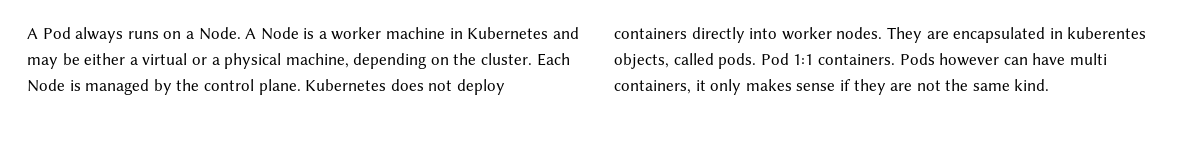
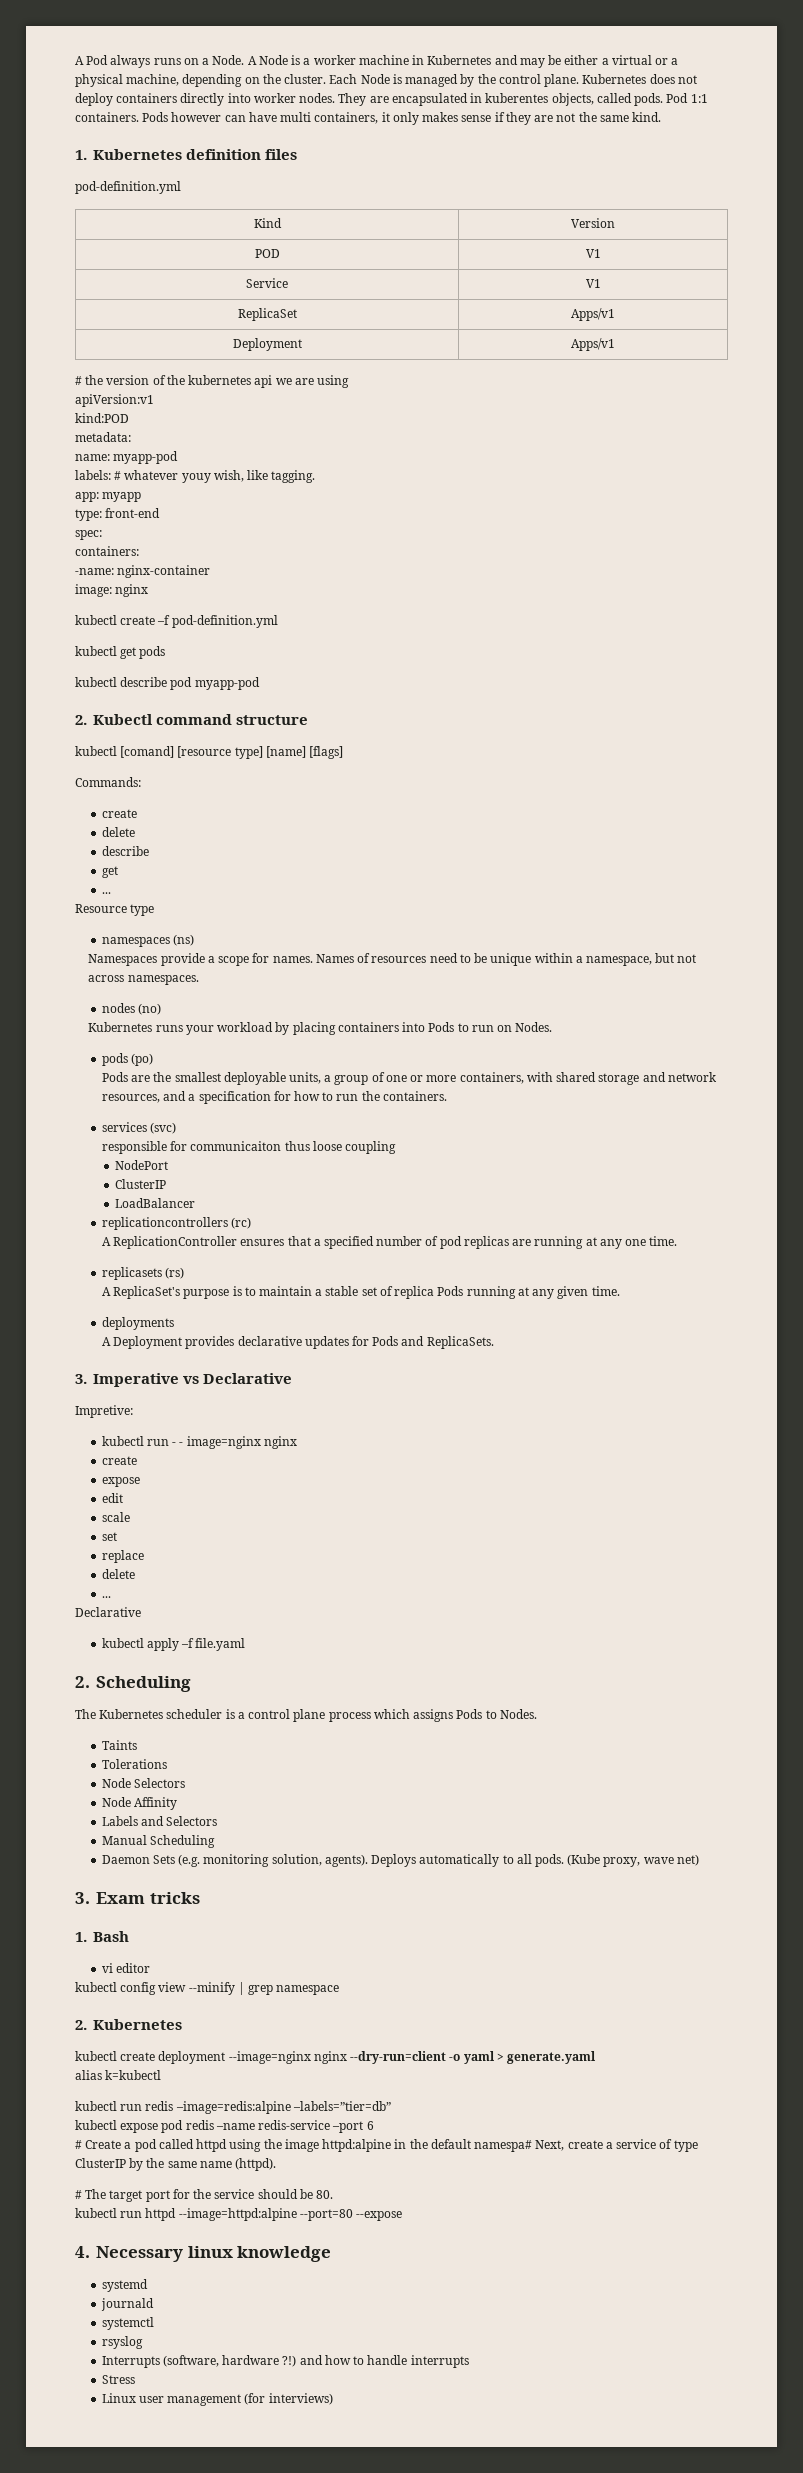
+ 1. Kubernetes definition files
+ pod-definition.yml
+ Kind | Version
+ POD | V1
+ Service | V1
+ ReplicaSet | Apps/v1
+ Deployment | Apps/v1
+ # the version of the kubernetes api we are using
+ apiVersion:v1
+ kind:POD
+ metadata:
+ name: myapp-pod
+ labels: # whatever youy wish, like tagging.
+ app: myapp
+ type: front-end
+ spec:
+ containers:
+ -name: nginx-container
+ image: nginx
+ kubectl create –f pod-definition.yml
+ kubectl get pods
+ kubectl describe pod myapp-pod
+ 2. Kubectl command structure
+ kubectl [comand] [resource type] [name] [flags]
+ Commands:
+ create
+ delete
+ describe
+ get
+ ...
+ Resource type
+ namespaces (ns)
+ Namespaces provide a scope for names. Names of resources need to be unique within a namespace, but not across namespaces.
+ nodes (no)
+ Kubernetes runs your workload by placing containers into Pods to run on Nodes.
+ pods (po)
+ Pods are the smallest deployable units, a group of one or more containers, with shared storage and network resources, and a specification for how to run the containers.
+ services (svc)
+ responsible for communicaiton thus loose coupling
+ NodePort
+ ClusterIP
+ LoadBalancer
+ replicationcontrollers (rc)
+ A ReplicationController ensures that a specified number of pod replicas are running at any one time.
+ replicasets (rs)
+ A ReplicaSet's purpose is to maintain a stable set of replica Pods running at any given time.
+ deployments
+ A Deployment provides declarative updates for Pods and ReplicaSets.
+ 3. Imperative vs Declarative
+ Impretive:
+ kubectl run - - image=nginx nginx
+ create
+ expose
+ edit
+ scale
+ set
+ replace
+ delete
+ ...
+ Declarative
+ kubectl apply –f file.yaml
+ 2. Scheduling
+ The Kubernetes scheduler is a control plane process which assigns Pods to Nodes.
+ Taints
+ Tolerations
+ Node Selectors
+ Node Affinity
+ Labels and Selectors
+ Manual Scheduling
+ Daemon Sets (e.g. monitoring solution, agents). Deploys automatically to all pods. (Kube proxy, wave net)
+ 3. Exam tricks
+ 1. Bash
+ vi editor
+ kubectl config view --minify | grep namespace
+ 2. Kubernetes
+ kubectl create deployment --image=nginx nginx --dry-run=client -o yaml > generate.yaml
+ alias k=kubectl
+ kubectl run redis –image=redis:alpine –labels=”tier=db”
+ kubectl expose pod redis –name redis-service –port 6
+ # Create a pod called httpd using the image httpd:alpine in the default namespa# Next, create a service of type ClusterIP by the same name (httpd).
+ # The target port for the service should be 80.
+ kubectl run httpd --image=httpd:alpine --port=80 --expose
+ 4. Necessary linux knowledge
+ systemd
+ journald
+ systemctl
+ rsyslog
+ Interrupts (software, hardware ?!) and how to handle interrupts
+ Stress
+ Linux user management (for interviews)

